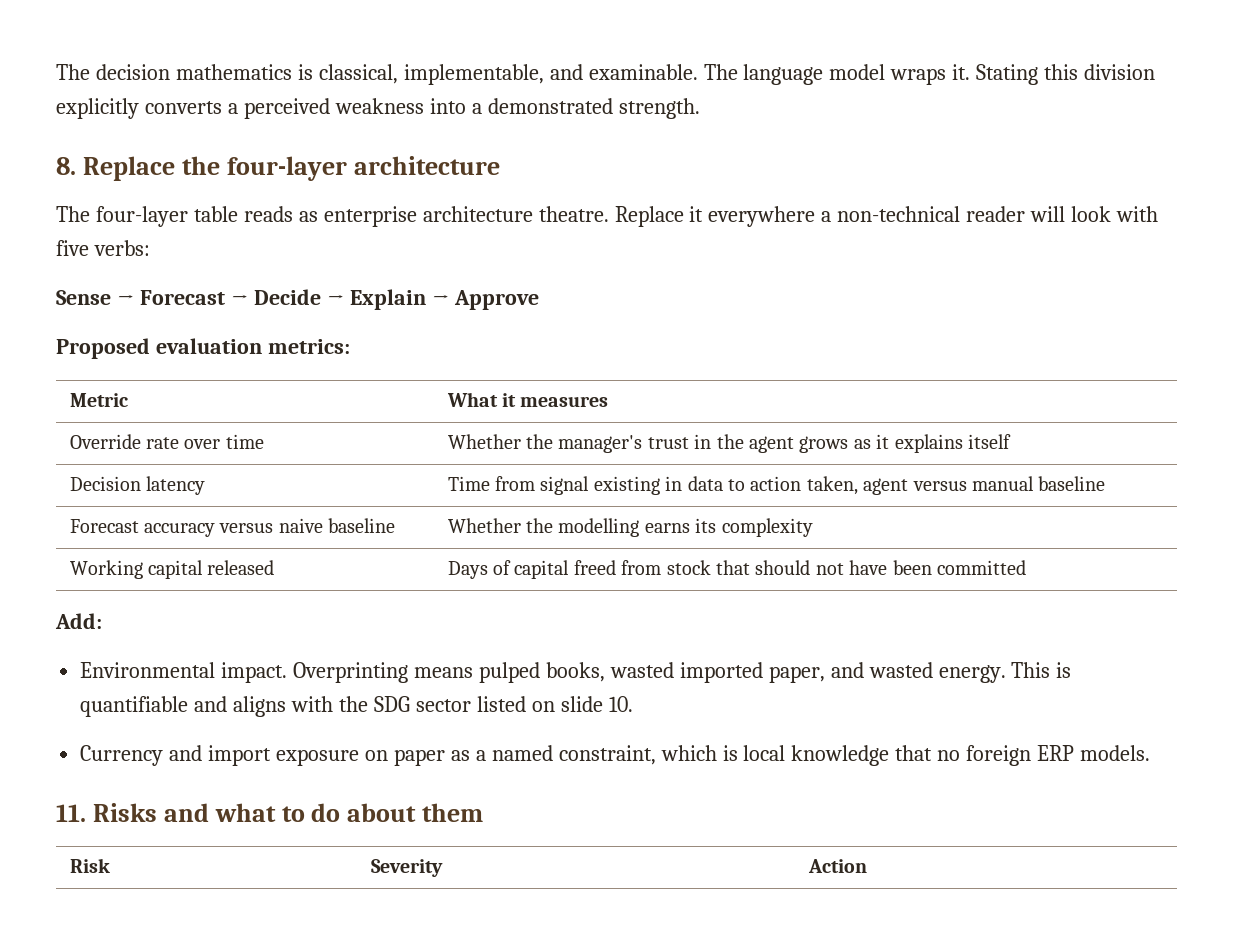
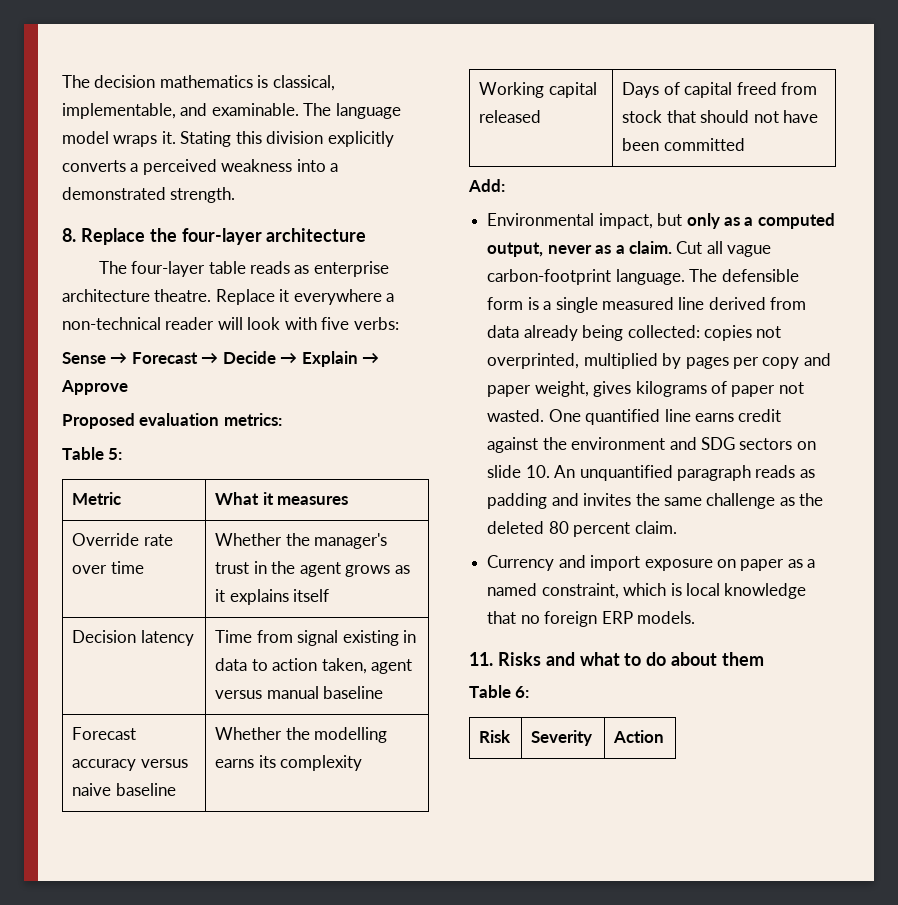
+ Table 5:
- Environmental impact. Overprinting means pulped books, wasted imported paper, and wasted energy. This is quantifiable and aligns with the SDG sector listed on slide 10.
+ Environmental impact, but only as a computed output, never as a claim. Cut all vague carbon-footprint language. The defensible form is a single measured line derived from data already being collected: copies not overprinted, multiplied by pages per copy and paper weight, gives kilograms of paper not wasted. One quantified line earns credit against the environment and SDG sectors on slide 10. An unquantified paragraph reads as padding and invites the same challenge as the deleted 80 percent claim.
+ Table 6:

